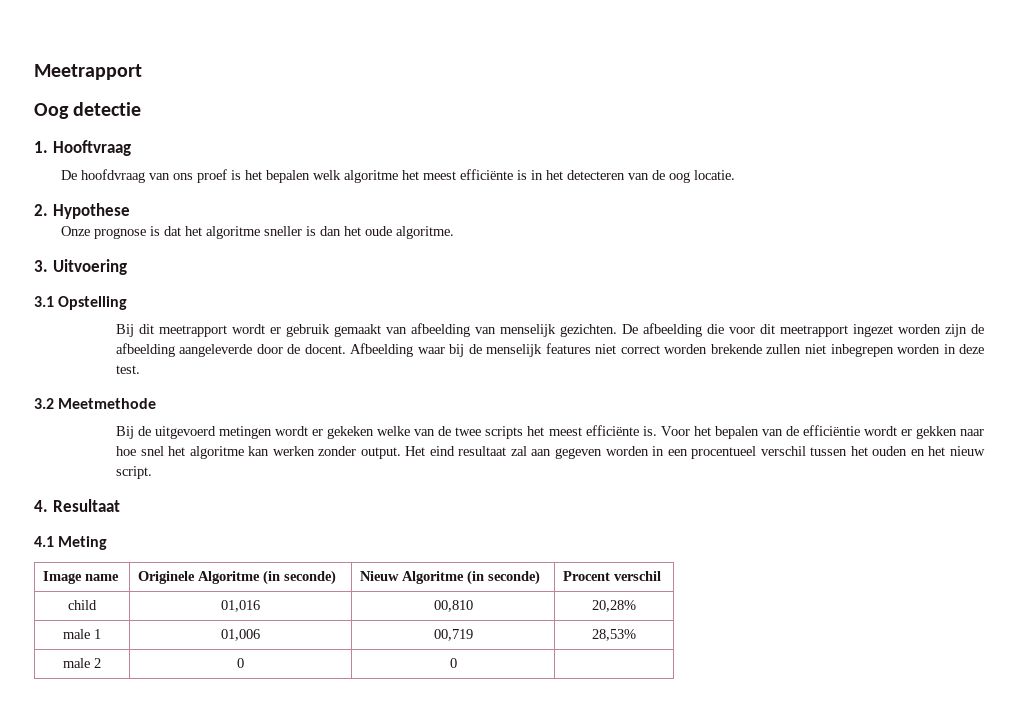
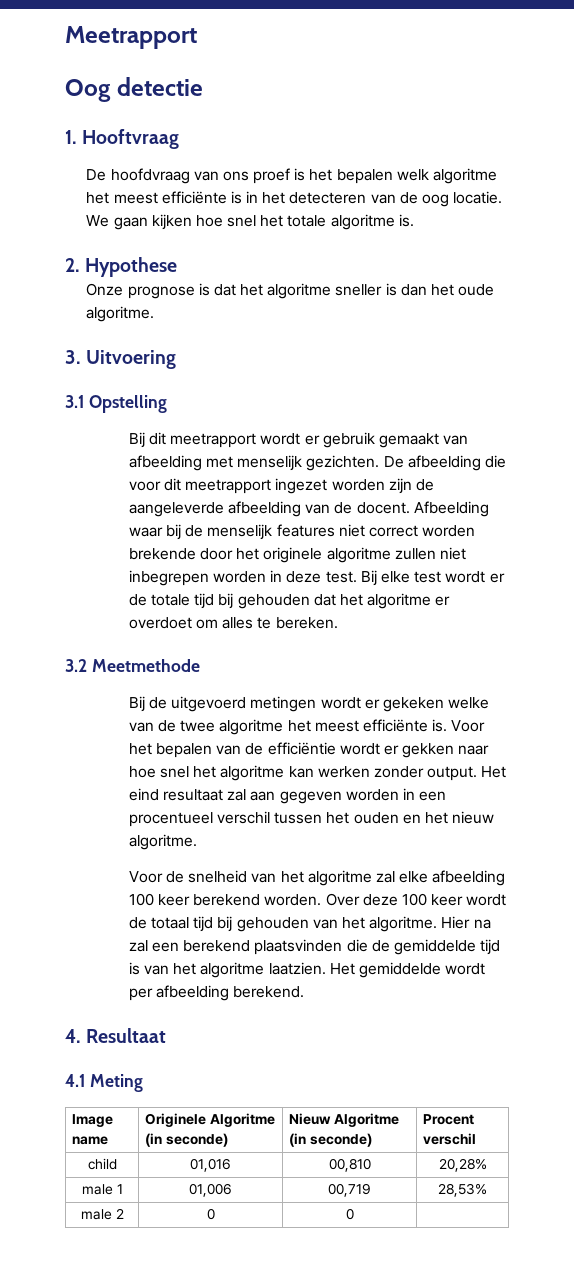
+ We gaan kijken hoe snel het totale algoritme is.
- Bij dit meetrapport wordt er gebruik gemaakt van afbeelding van menselijk gezichten.
+ Bij dit meetrapport wordt er gebruik gemaakt van afbeelding met menselijk gezichten.
- De afbeelding die voor dit meetrapport ingezet worden zijn de afbeelding aangeleverde door de docent.
+ De afbeelding die voor dit meetrapport ingezet worden zijn de aangeleverde afbeelding van de docent.
- Afbeelding waar bij de menselijk features niet correct worden brekende zullen niet inbegrepen worden in deze test.
+ Afbeelding waar bij de menselijk features niet correct worden brekende door het originele algoritme zullen niet inbegrepen worden in deze test. Bij elke test wordt er de totale tijd bij gehouden dat het algoritme er overdoet om alles te bereken.
- Bij de uitgevoerd metingen wordt er gekeken welke van de twee scripts het meest efficiënte is.
+ Bij de uitgevoerd metingen wordt er gekeken welke van de twee algoritme het meest efficiënte is.
- Het eind resultaat zal aan gegeven worden in een procentueel verschil tussen het ouden en het nieuw script.
+ Het eind resultaat zal aan gegeven worden in een procentueel verschil tussen het ouden en het nieuw algoritme.
+ Voor de snelheid van het algoritme zal elke afbeelding 100 keer berekend worden. Over deze 100 keer wordt de totaal tijd bij gehouden van het algoritme. Hier na zal een berekend plaatsvinden die de gemiddelde tijd is van het algoritme laatzien. Het gemiddelde wordt per afbeelding berekend.

